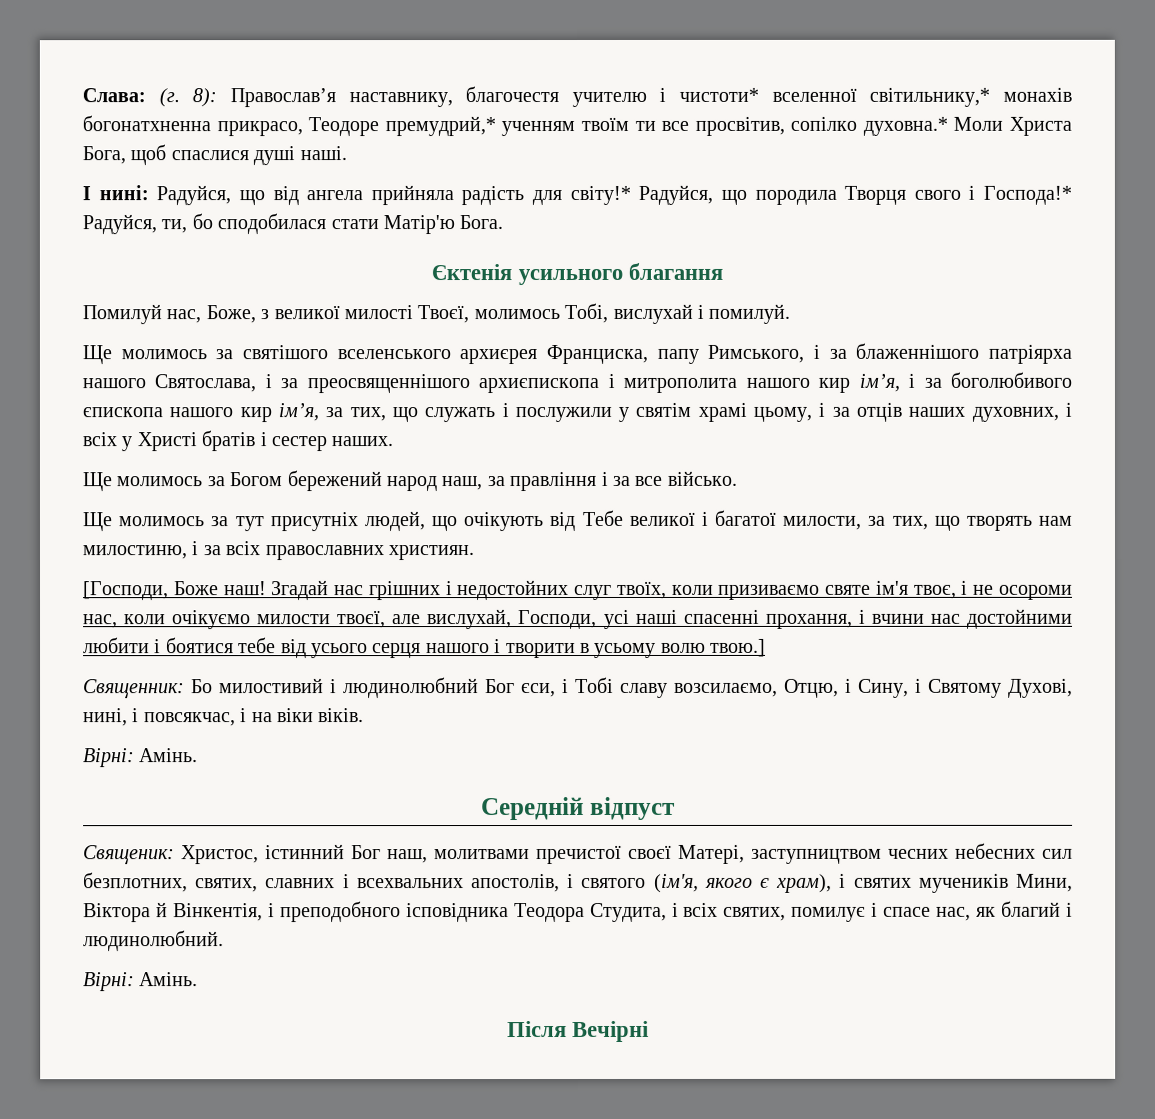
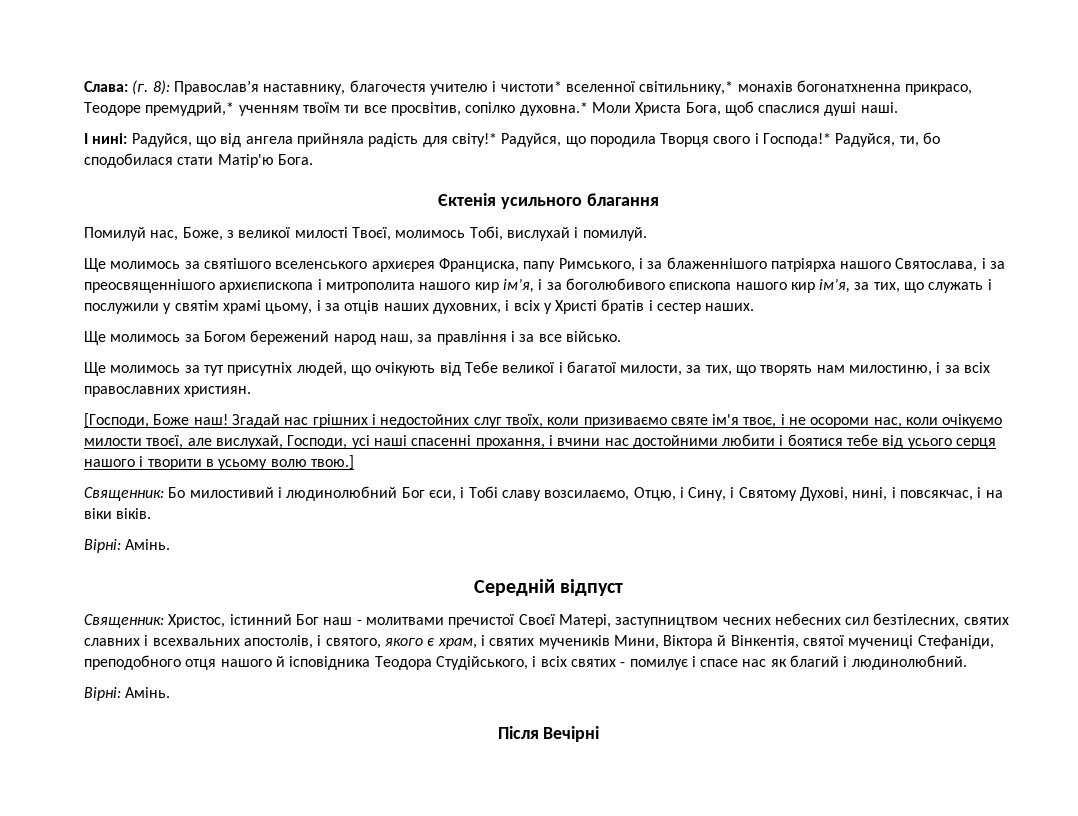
- Священик: Христос, істинний Бог наш, молитвами пречистої своєї Матері, заступництвом чесних небесних сил безплотних, святих, славних і всехвальних апостолів, і святого (ім'я, якого є храм), і святих мучеників Мини, Віктора й Вінкентія, і преподобного ісповідника Теодора Студита, і всіх святих, помилує і спасе нас, як благий і людинолюбний.
+ Священник: Христос, істинний Бог наш - молитвами пречистої Своєї Матері, заступництвом чесних небесних сил безтілесних, святих славних і всехвальних апостолів, і святого, якого є храм, і святих мучеників Мини, Віктора й Вінкентія, святої мучениці Стефаніди, преподобного отця нашого й ісповідника Теодора Студійського, і всіх святих - помилує і спасе нас як благий і людинолюбний.

